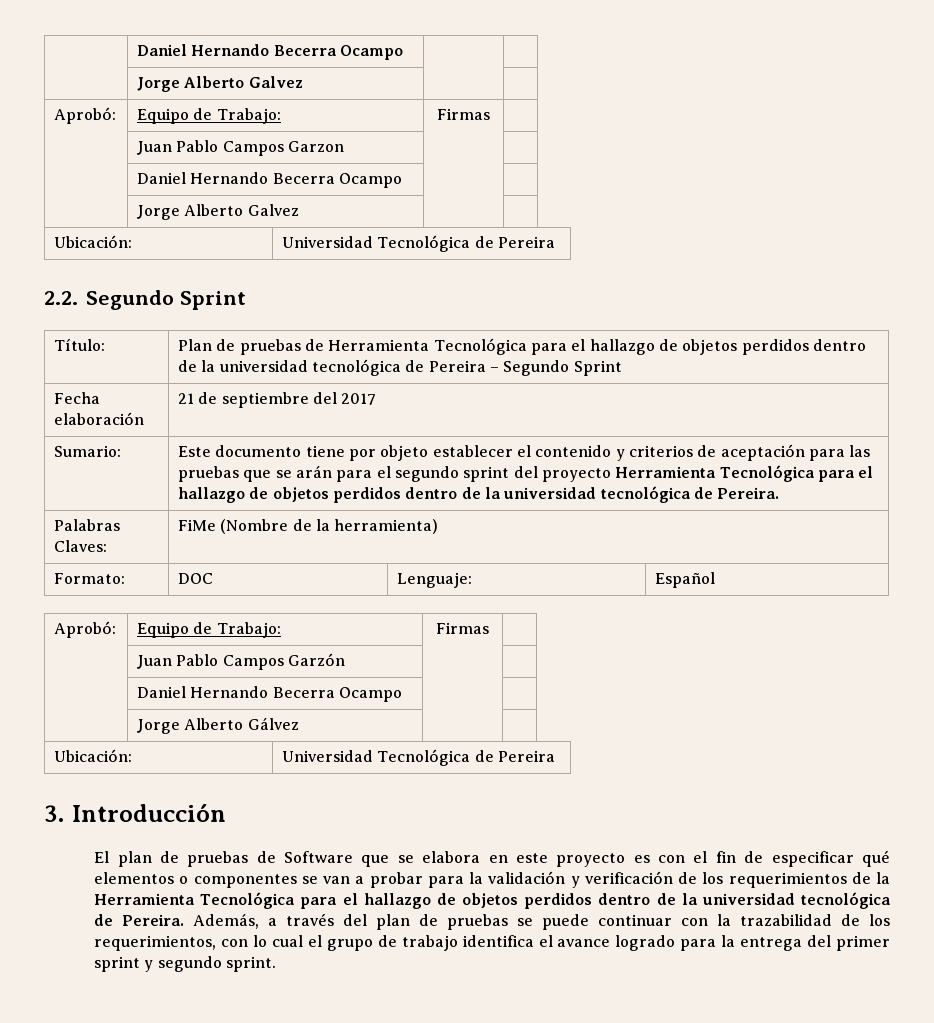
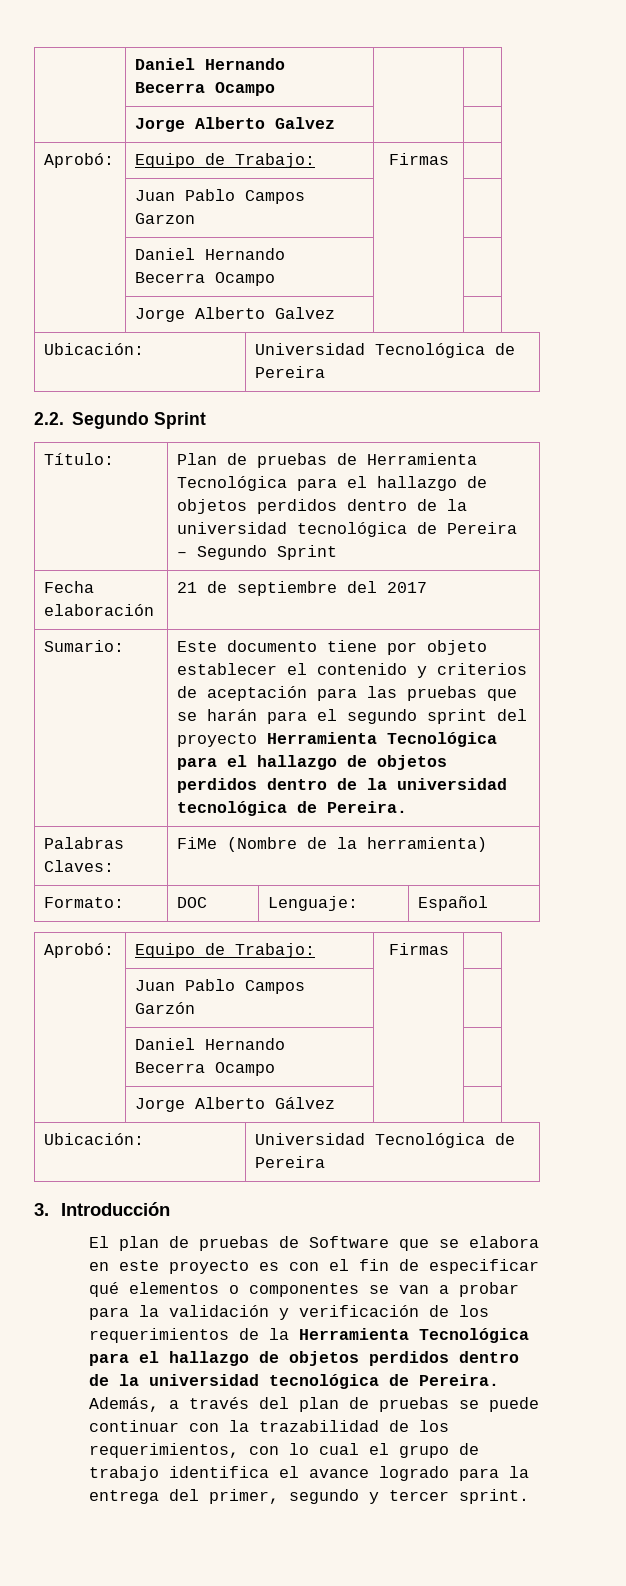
- Sumario: | Este documento tiene por objeto establecer el contenido y criterios de aceptación para las pruebas que se arán para el segundo sprint del proyecto Herramienta Tecnológica para el hallazgo de objetos perdidos dentro de la universidad tecnológica de Pereira.
+ Sumario: | Este documento tiene por objeto establecer el contenido y criterios de aceptación para las pruebas que se harán para el segundo sprint del proyecto Herramienta Tecnológica para el hallazgo de objetos perdidos dentro de la universidad tecnológica de Pereira.
- Además, a través del plan de pruebas se puede continuar con la trazabilidad de los requerimientos, con lo cual el grupo de trabajo identifica el avance logrado para la entrega del primer sprint y segundo sprint.
+ Además, a través del plan de pruebas se puede continuar con la trazabilidad de los requerimientos, con lo cual el grupo de trabajo identifica el avance logrado para la entrega del primer, segundo y tercer sprint.

